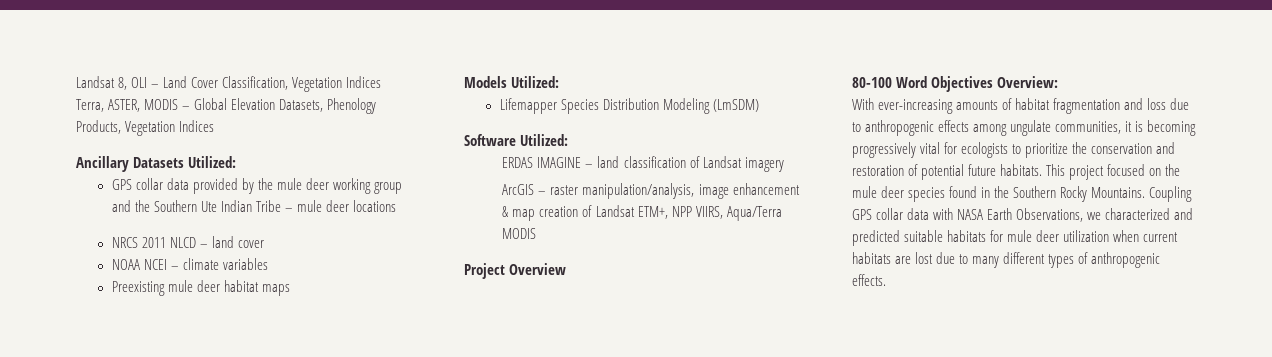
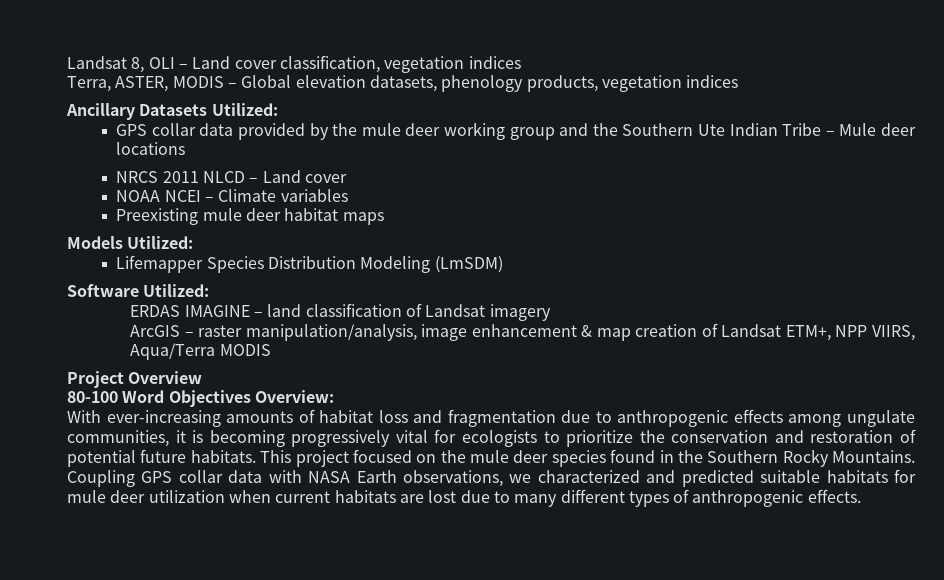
- Landsat 8, OLI – Land Cover Classification, Vegetation Indices
+ Landsat 8, OLI – Land cover classification, vegetation indices
- Terra, ASTER, MODIS – Global Elevation Datasets, Phenology Products, Vegetation Indices
+ Terra, ASTER, MODIS – Global elevation datasets, phenology products, vegetation indices
- GPS collar data provided by the mule deer working group and the Southern Ute Indian Tribe – mule deer locations
+ GPS collar data provided by the mule deer working group and the Southern Ute Indian Tribe – Mule deer locations
- NRCS 2011 NLCD – land cover
+ NRCS 2011 NLCD – Land cover
- NOAA NCEI – climate variables
+ NOAA NCEI – Climate variables
- With ever-increasing amounts of habitat fragmentation and loss due to anthropogenic effects among ungulate communities, it is becoming progressively vital for ecologists to prioritize the conservation and restoration of potential future habitats.
+ With ever-increasing amounts of habitat loss and fragmentation due to anthropogenic effects among ungulate communities, it is becoming progressively vital for ecologists to prioritize the conservation and restoration of potential future habitats.
- Coupling GPS collar data with NASA Earth Observations, we characterized and predicted suitable habitats for mule deer utilization when current habitats are lost due to many different types of anthropogenic effects.
+ Coupling GPS collar data with NASA Earth observations, we characterized and predicted suitable habitats for mule deer utilization when current habitats are lost due to many different types of anthropogenic effects.

